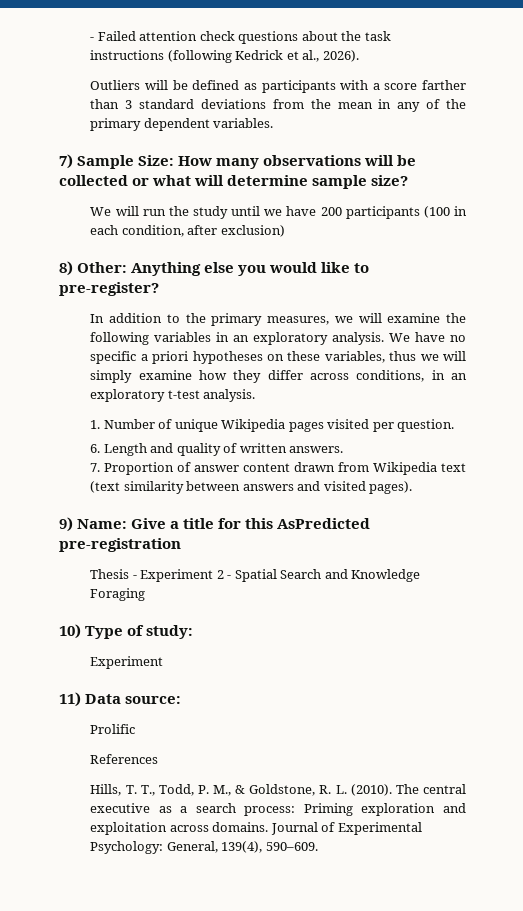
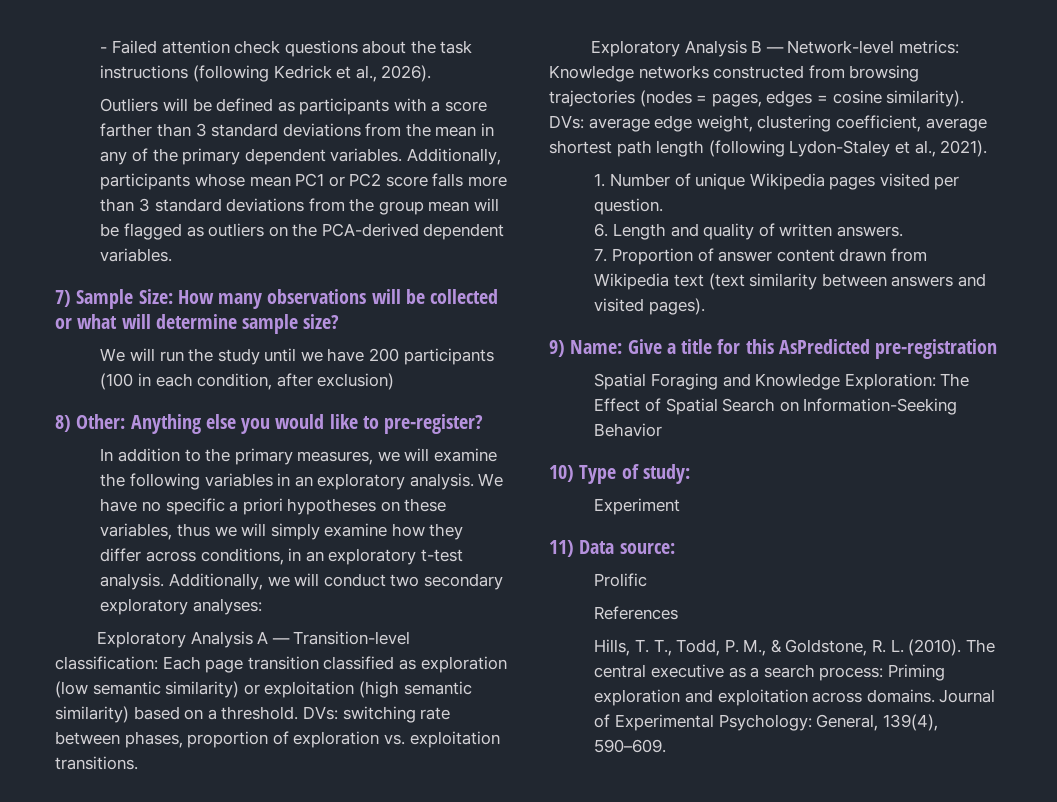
+ Additionally, participants whose mean PC1 or PC2 score falls more than 3 standard deviations from the group mean will be flagged as outliers on the PCA-derived dependent variables.
+ Additionally, we will conduct two secondary exploratory analyses:
+ Exploratory Analysis A — Transition-level classification: Each page transition classified as exploration (low semantic similarity) or exploitation (high semantic similarity) based on a threshold. DVs: switching rate between phases, proportion of exploration vs. exploitation transitions.
+ Exploratory Analysis B — Network-level metrics: Knowledge networks constructed from browsing trajectories (nodes = pages, edges = cosine similarity). DVs: average edge weight, clustering coefficient, average shortest path length (following Lydon-Staley et al., 2021).
- Thesis - Experiment 2 - Spatial Search and Knowledge Foraging
+ Spatial Foraging and Knowledge Exploration: The Effect of Spatial Search on Information-Seeking Behavior

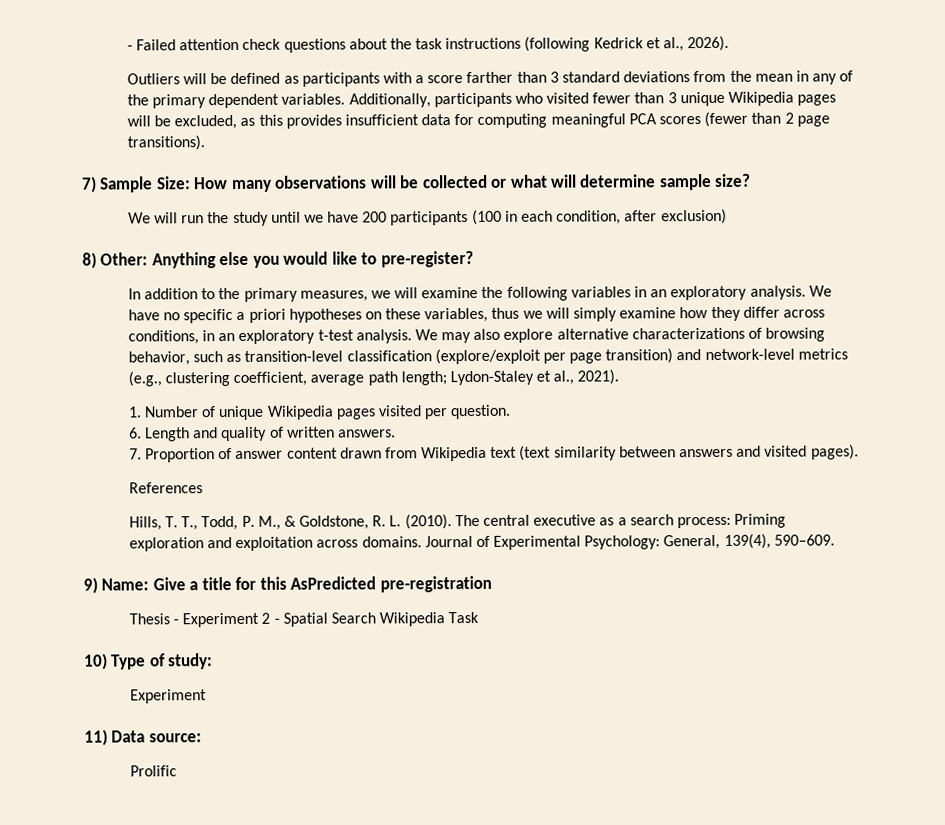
- Additionally, participants whose mean PC1 or PC2 score falls more than 3 standard deviations from the group mean will be flagged as outliers on the PCA-derived dependent variables.
+ Additionally, participants who visited fewer than 3 unique Wikipedia pages will be excluded, as this provides insufficient data for computing meaningful PCA scores (fewer than 2 page transitions).
- Additionally, we will conduct two secondary exploratory analyses:
- Exploratory Analysis A — Transition-level classification: Each page transition classified as exploration (low semantic similarity) or exploitation (high semantic similarity) based on a threshold. DVs: switching rate between phases, proportion of exploration vs. exploitation transitions.
- Exploratory Analysis B — Network-level metrics: Knowledge networks constructed from browsing trajectories (nodes = pages, edges = cosine similarity). DVs: average edge weight, clustering coefficient, average shortest path length (following Lydon-Staley et al., 2021).
+ We may also explore alternative characterizations of browsing behavior, such as transition-level classification (explore/exploit per page transition) and network-level metrics (e.g., clustering coefficient, average path length; Lydon-Staley et al., 2021).
- 9) Name: Give a title for this AsPredicted pre-registration
- Spatial Foraging and Knowledge Exploration: The Effect of Spatial Search on Information-Seeking Behavior
- 10) Type of study:
- Experiment
- 11) Data source:
- Prolific
+ 9) Name: Give a title for this AsPredicted pre-registration
+ Thesis - Experiment 2 - Spatial Search Wikipedia Task
+ 10) Type of study:
+ Experiment
+ 11) Data source:
+ Prolific

